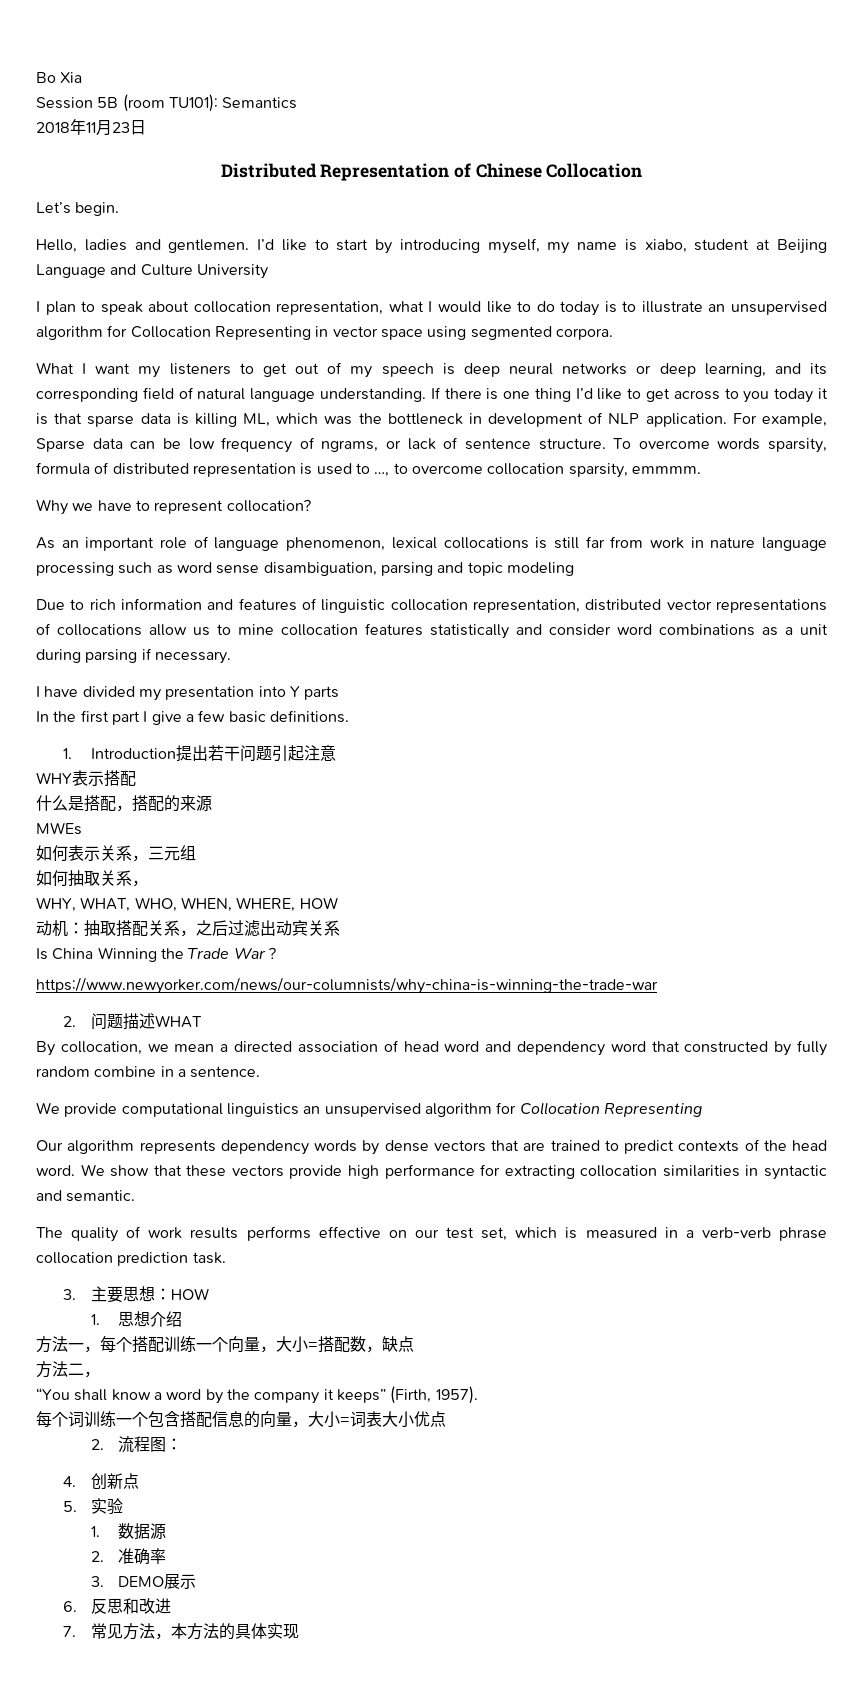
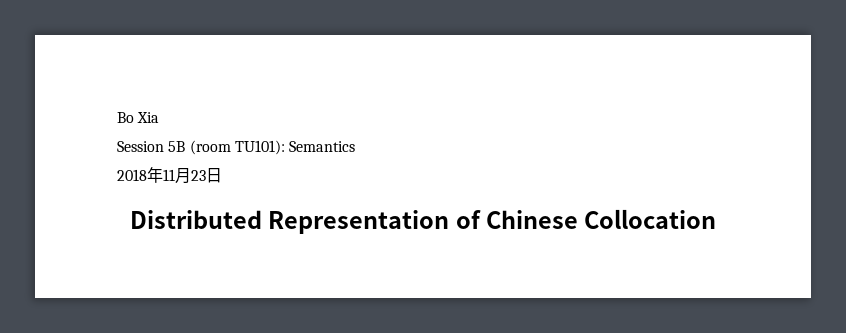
- Let’s begin.
- Hello, ladies and gentlemen. I’d like to start by introducing myself, my name is xiabo, student at Beijing Language and Culture University
- I plan to speak about collocation representation, what I would like to do today is to illustrate an unsupervised algorithm for Collocation Representing in vector space using segmented corpora.
- What I want my listeners to get out of my speech is deep neural networks or deep learning, and its corresponding field of natural language understanding. If there is one thing I’d like to get across to you today it is that sparse data is killing ML, which was the bottleneck in development of NLP application. For example, Sparse data can be low frequency of ngrams, or lack of sentence structure. To overcome words sparsity, formula of distributed representation is used to …, to overcome collocation sparsity, emmmm.
- Why we have to represent collocation?
- As an important role of language phenomenon, lexical collocations is still far from work in nature language processing such as word sense disambiguation, parsing and topic modeling
- Due to rich information and features of linguistic collocation representation, distributed vector representations of collocations allow us to mine collocation features statistically and consider word combinations as a unit during parsing if necessary.
- I have divided my presentation into Y parts
- In the first part I give a few basic definitions.
- 1. Introduction提出若干问题引起注意
- WHY表示搭配
- 什么是搭配，搭配的来源
- MWEs
- 如何表示关系，三元组
- 如何抽取关系，
- WHY, WHAT, WHO, WHEN, WHERE, HOW
- 动机：抽取搭配关系，之后过滤出动宾关系
- Is China Winning the Trade War ?
- https://www.newyorker.com/news/our-columnists/why-china-is-winning-the-trade-war
- 2.问题描述WHAT
- By collocation, we mean a directed association of head word and dependency word that constructed by fully random combine in a sentence.
- We provide computational linguistics an unsupervised algorithm for Collocation Representing
- Our algorithm represents dependency words by dense vectors that are trained to predict contexts of the head word. We show that these vectors provide high performance for extracting collocation similarities in syntactic and semantic.
- The quality of work results performs effective on our test set, which is measured in a verb-verb phrase collocation prediction task.
- 3.主要思想：HOW
- 1.思想介绍
- 方法一，每个搭配训练一个向量，大小=搭配数，缺点
- 方法二，
- “You shall know a word by the company it keeps” (Firth, 1957).
- 每个词训练一个包含搭配信息的向量，大小=词表大小优点
- 2.流程图：
- 4.创新点
- 5.实验
- 1.数据源
- 2.准确率
- 3. DEMO展示
- 6.反思和改进
- 7.常见方法，本方法的具体实现

